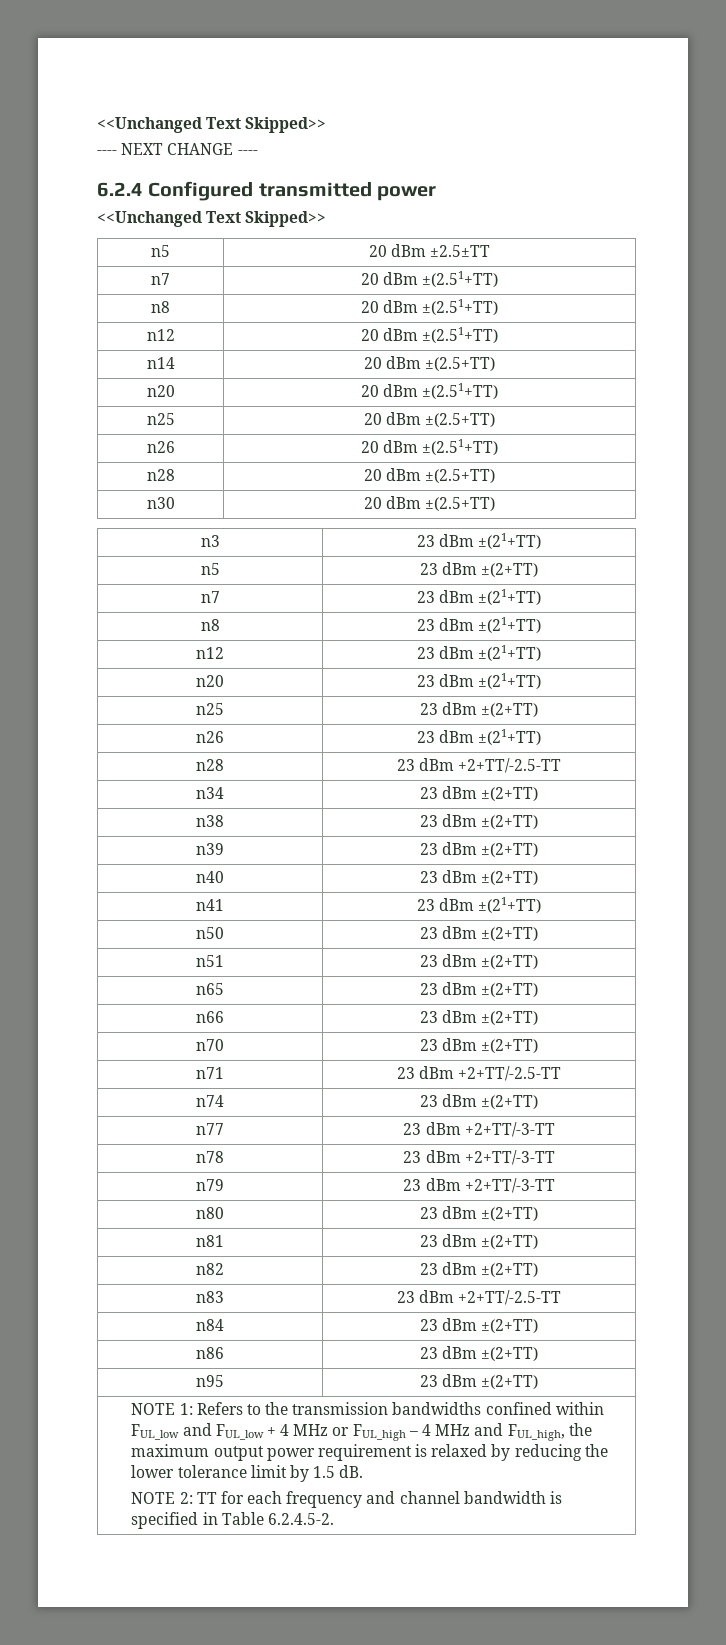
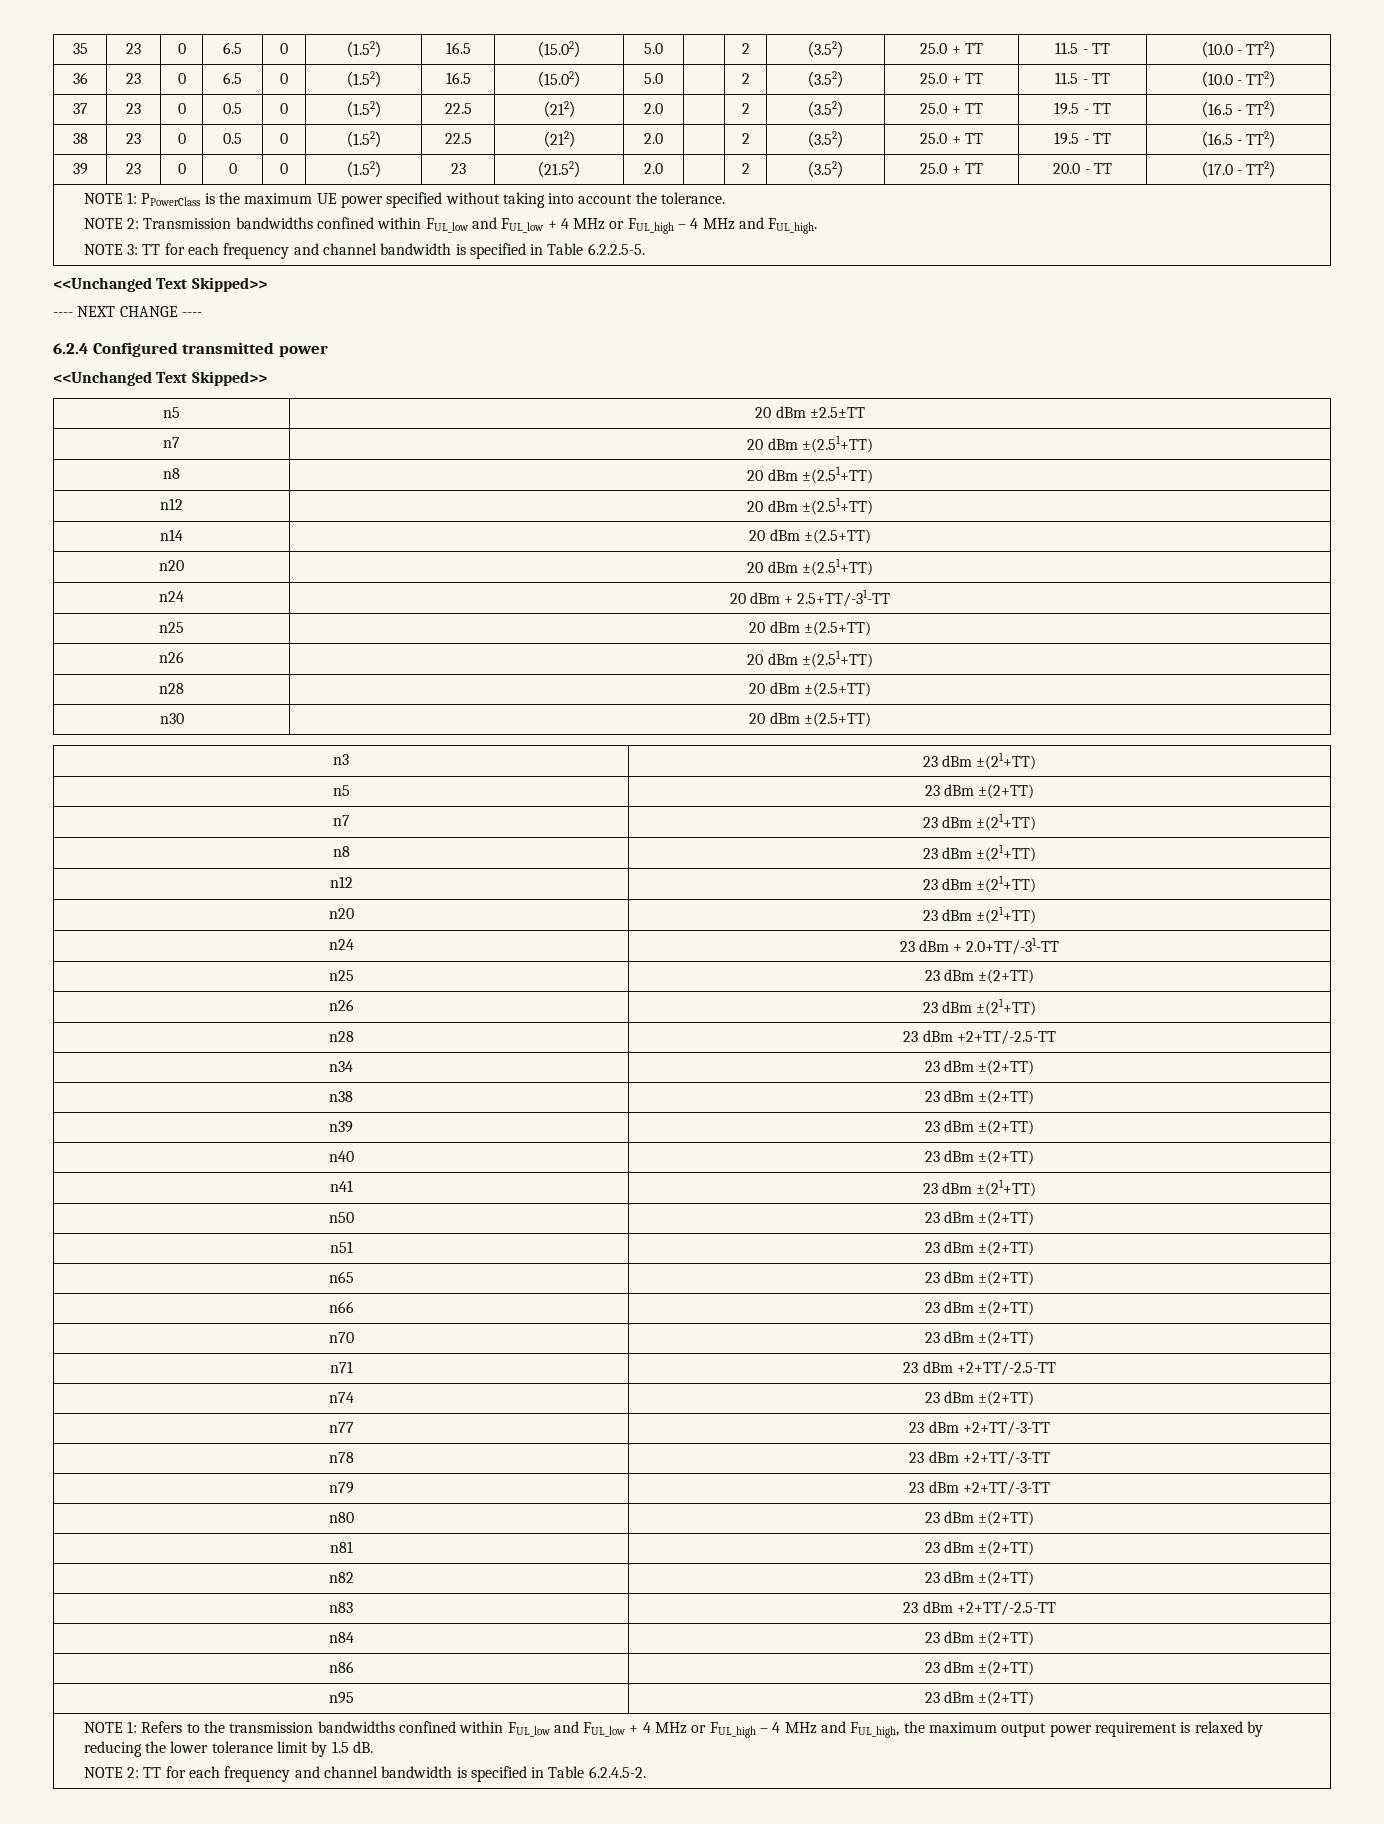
+ 35 | 23 | 0 | 6.5 | 0 | （1.52） | 16.5 | （15.02） | 5.0 | | 2 | （3.52） | 25.0 + TT | 11.5 - TT | （10.0 - TT2）
+ 36 | 23 | 0 | 6.5 | 0 | （1.52） | 16.5 | （15.02） | 5.0 | | 2 | （3.52） | 25.0 + TT | 11.5 - TT | （10.0 - TT2）
+ 37 | 23 | 0 | 0.5 | 0 | （1.52） | 22.5 | （212） | 2.0 | | 2 | （3.52） | 25.0 + TT | 19.5 - TT | （16.5 - TT2）
+ 38 | 23 | 0 | 0.5 | 0 | （1.52） | 22.5 | （212） | 2.0 | | 2 | （3.52） | 25.0 + TT | 19.5 - TT | （16.5 - TT2）
+ 39 | 23 | 0 | 0 | 0 | （1.52） | 23 | （21.52） | 2.0 | | 2 | （3.52） | 25.0 + TT | 20.0 - TT | （17.0 - TT2）
+ NOTE 1: PPowerClass is the maximum UE power specified without taking into account the tolerance.
+ NOTE 2: Transmission bandwidths confined within FUL_low and FUL_low + 4 MHz or FUL_high – 4 MHz and FUL_high.
+ NOTE 3: TT for each frequency and channel bandwidth is specified in Table 6.2.2.5-5.
+ n24 | 20 dBm + 2.5+TT/-31-TT
+ n24 | 23 dBm + 2.0+TT/-31-TT

